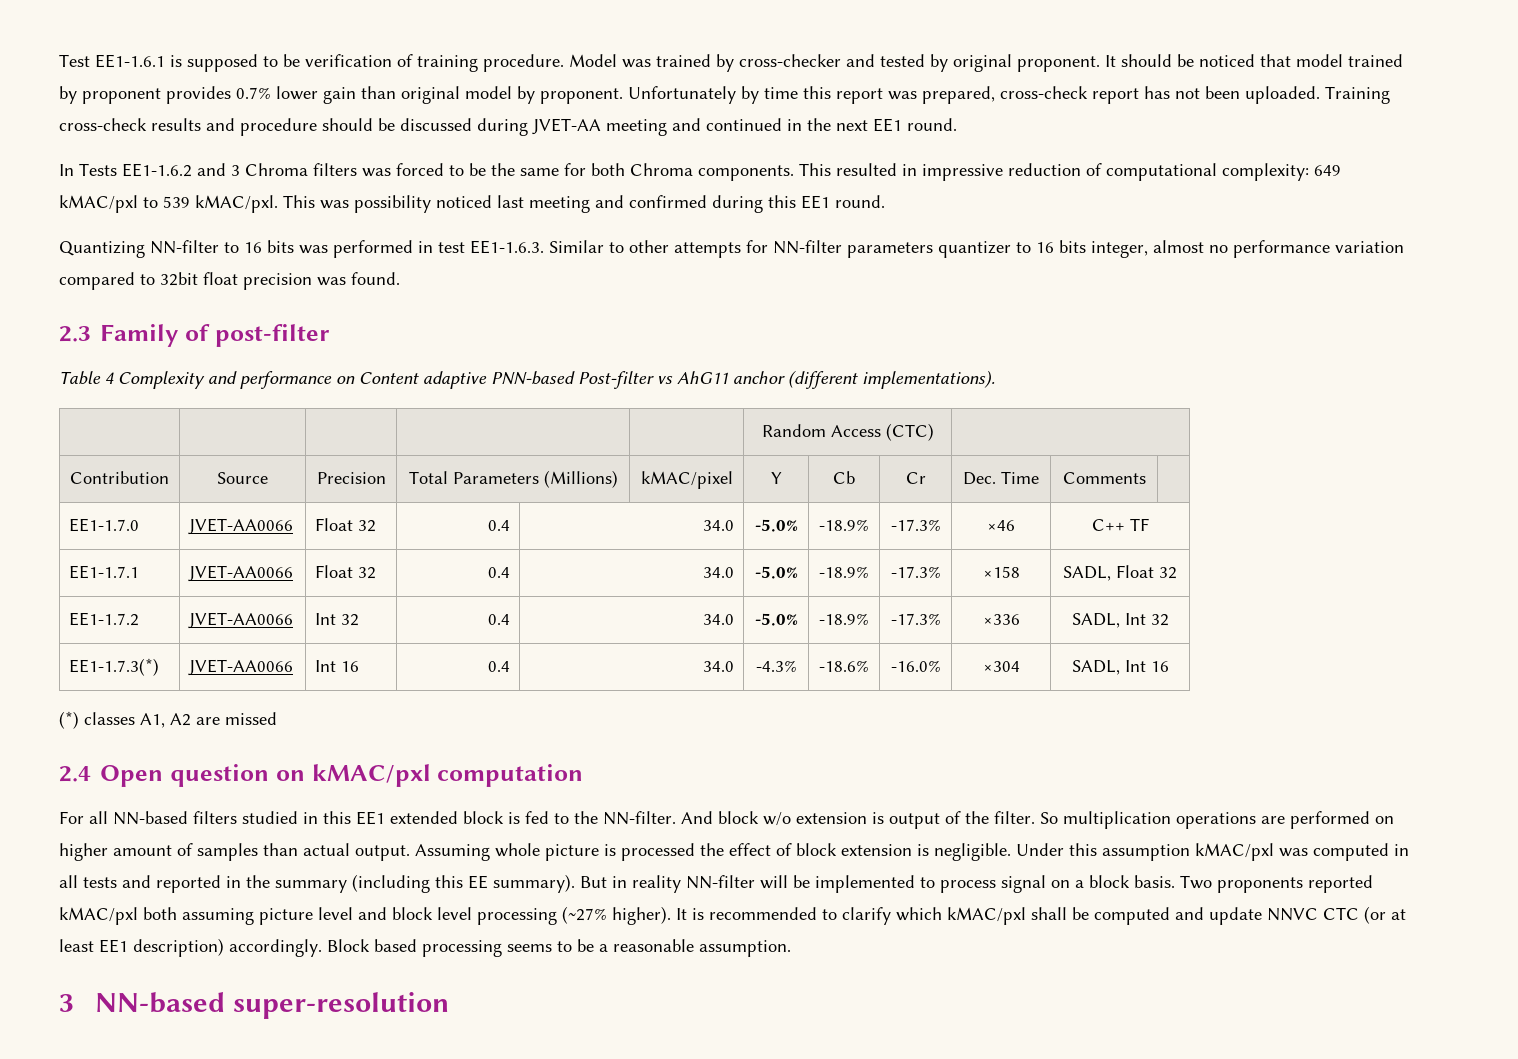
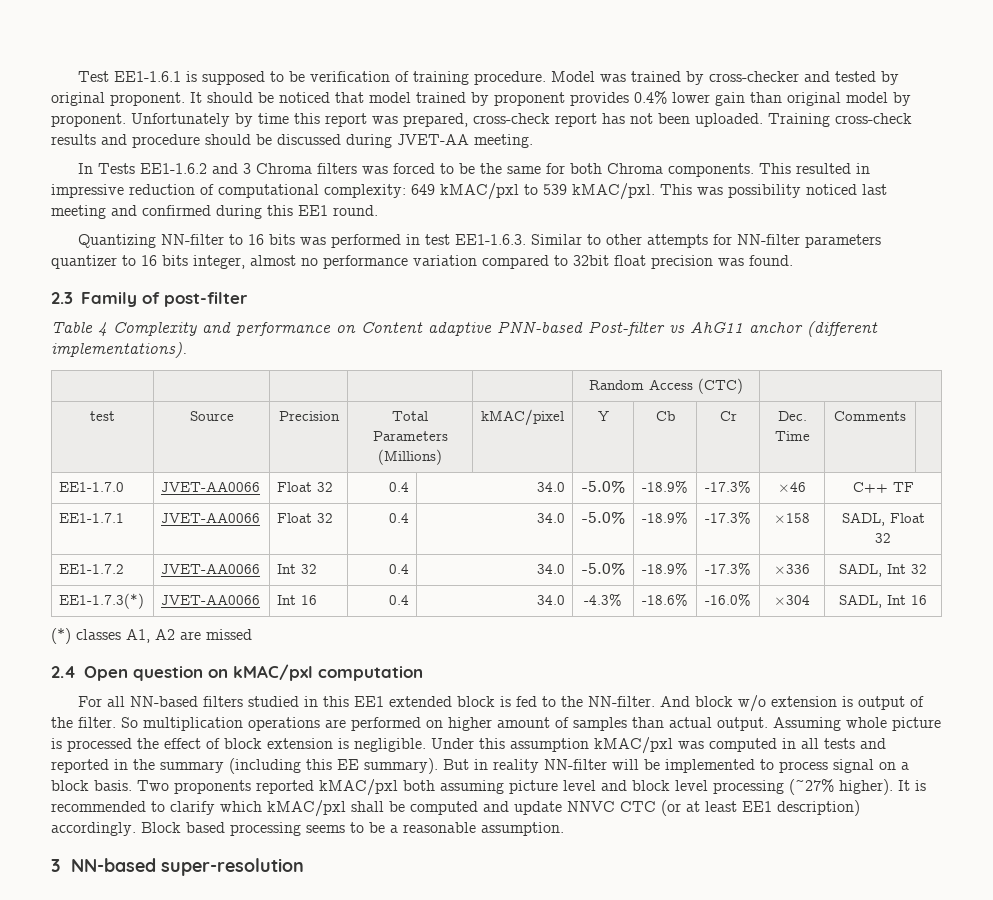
- It should be noticed that model trained by proponent provides 0.7% lower gain than original model by proponent.
+ It should be noticed that model trained by proponent provides 0.4% lower gain than original model by proponent.
- Training cross-check results and procedure should be discussed during JVET-AA meeting and continued in the next EE1 round.
+ Training cross-check results and procedure should be discussed during JVET-AA meeting.
- Contribution | Source | Precision | Total Parameters (Millions) | kMAC/pixel | Y | Cb | Cr | Dec. Time | Comments |
+ test | Source | Precision | Total Parameters (Millions) | kMAC/pixel | Y | Cb | Cr | Dec. Time | Comments |

